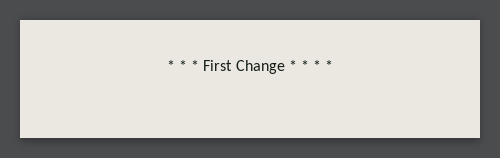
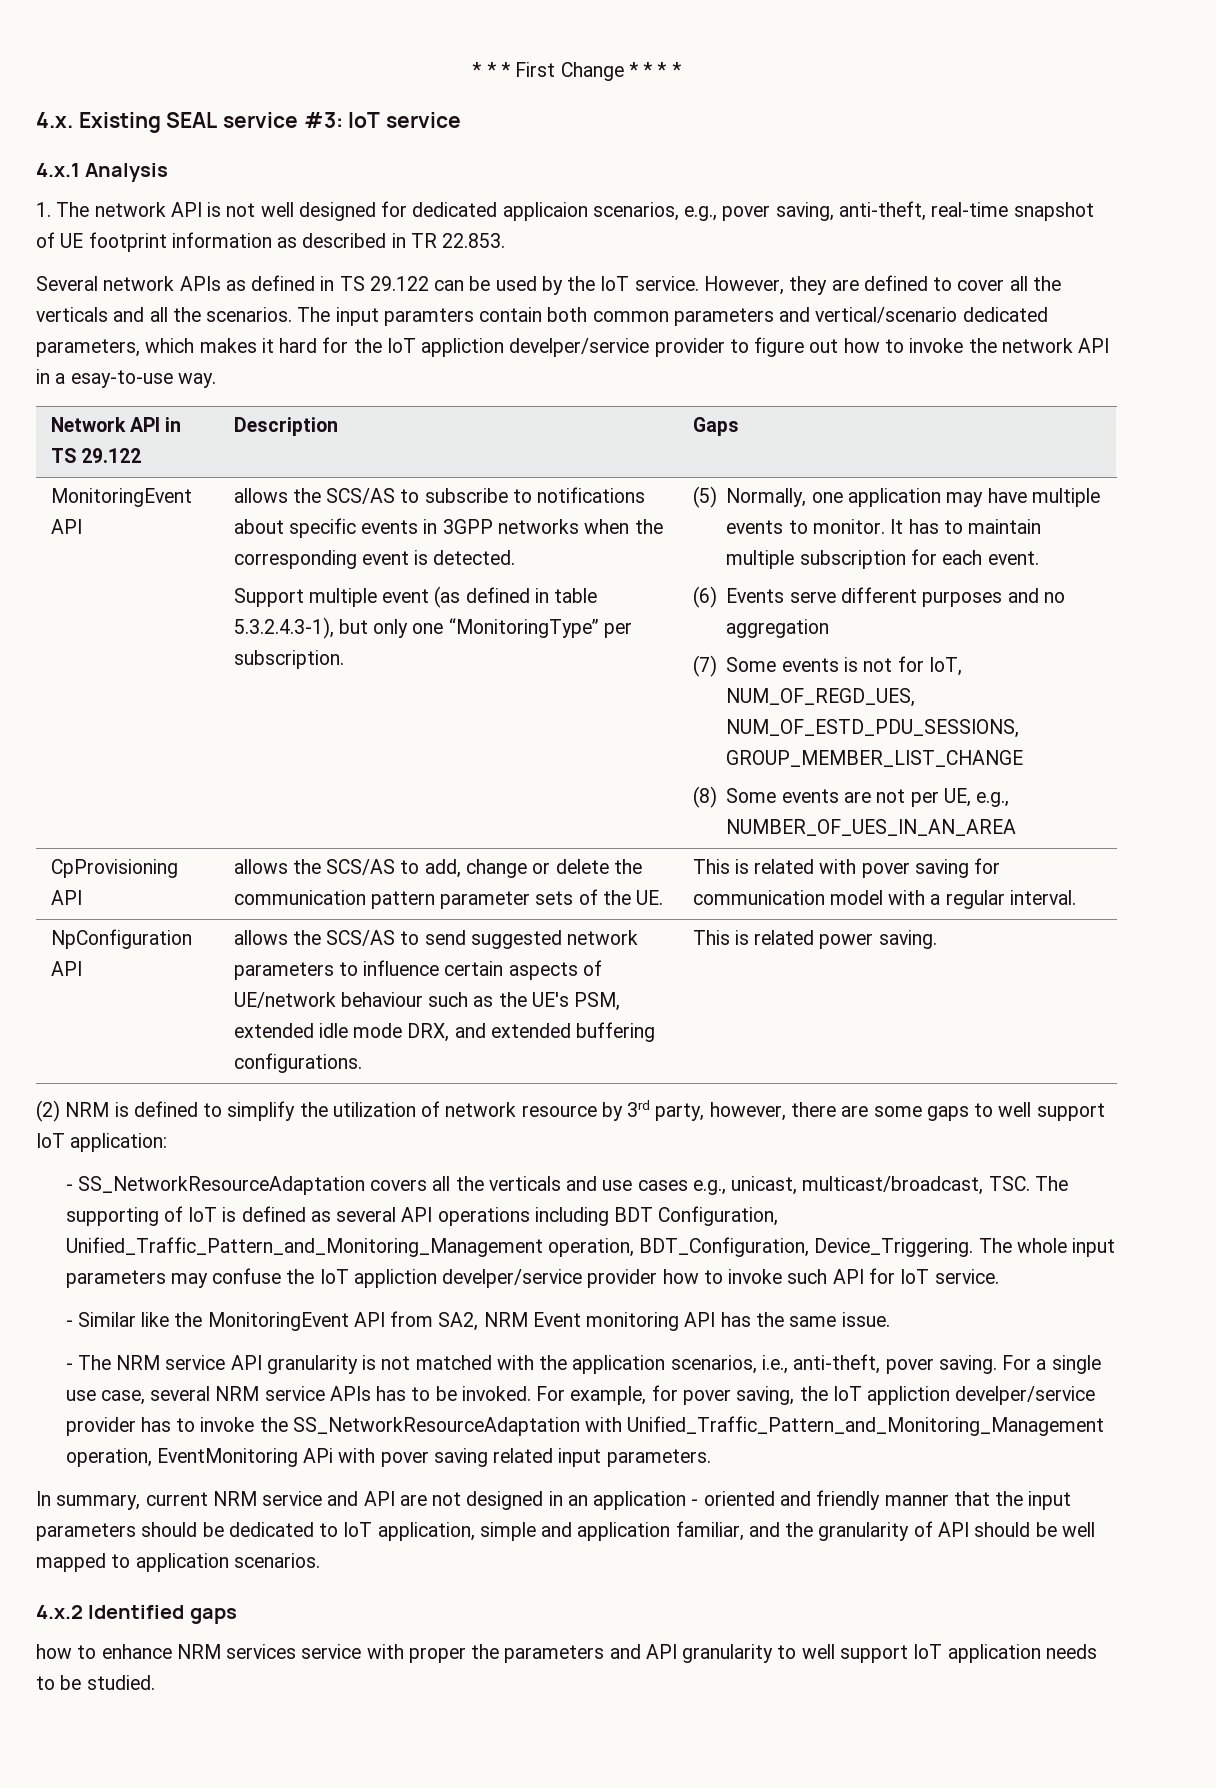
+ 4.x. Existing SEAL service #3: IoT service
+ 4.x.1 Analysis
+ 1. The network API is not well designed for dedicated applicaion scenarios, e.g., pover saving, anti-theft, real-time snapshot of UE footprint information as described in TR 22.853.
+ Several network APIs as defined in TS 29.122 can be used by the IoT service. However, they are defined to cover all the verticals and all the scenarios. The input paramters contain both common parameters and vertical/scenario dedicated parameters, which makes it hard for the IoT appliction develper/service provider to figure out how to invoke the network API in a esay-to-use way.
+ Network API in TS 29.122 | Description | Gaps
+ MonitoringEvent API | allows the SCS/AS to subscribe to notifications about specific events in 3GPP networks when the corresponding event is detected.
+ Support multiple event (as defined in table 5.3.2.4.3-1), but only one “MonitoringType” per subscription. | (5) Normally, one application may have multiple events to monitor. It has to maintain multiple subscription for each event.
+ (6) Events serve different purposes and no aggregation
+ (7) Some events is not for IoT, NUM_OF_REGD_UES, NUM_OF_ESTD_PDU_SESSIONS, GROUP_MEMBER_LIST_CHANGE
+ (8) Some events are not per UE, e.g., NUMBER_OF_UES_IN_AN_AREA
+ CpProvisioning API | allows the SCS/AS to add, change or delete the communication pattern parameter sets of the UE. | This is related with pover saving for communication model with a regular interval.
+ NpConfiguration API | allows the SCS/AS to send suggested network parameters to influence certain aspects of UE/network behaviour such as the UE's PSM, extended idle mode DRX, and extended buffering configurations. | This is related power saving.
+ (2) NRM is defined to simplify the utilization of network resource by 3rd party, however, there are some gaps to well support IoT application:
+ - SS_NetworkResourceAdaptation covers all the verticals and use cases e.g., unicast, multicast/broadcast, TSC. The supporting of IoT is defined as several API operations including BDT Configuration, Unified_Traffic_Pattern_and_Monitoring_Management operation, BDT_Configuration, Device_Triggering. The whole input parameters may confuse the IoT appliction develper/service provider how to invoke such API for IoT service.
+ - Similar like the MonitoringEvent API from SA2, NRM Event monitoring API has the same issue.
+ - The NRM service API granularity is not matched with the application scenarios, i.e., anti-theft, pover saving. For a single use case, several NRM service APIs has to be invoked. For example, for pover saving, the IoT appliction develper/service provider has to invoke the SS_NetworkResourceAdaptation with Unified_Traffic_Pattern_and_Monitoring_Management operation, EventMonitoring APi with pover saving related input parameters.
+ In summary, current NRM service and API are not designed in an application - oriented and friendly manner that the input parameters should be dedicated to IoT application, simple and application familiar, and the granularity of API should be well mapped to application scenarios.
+ 4.x.2 Identified gaps
+ how to enhance NRM services service with proper the parameters and API granularity to well support IoT application needs to be studied.

